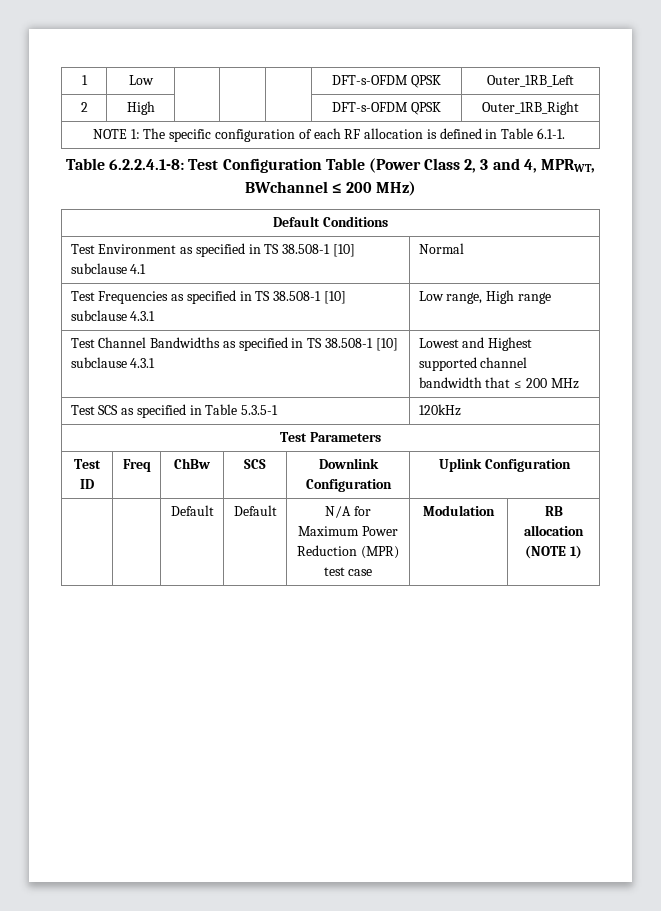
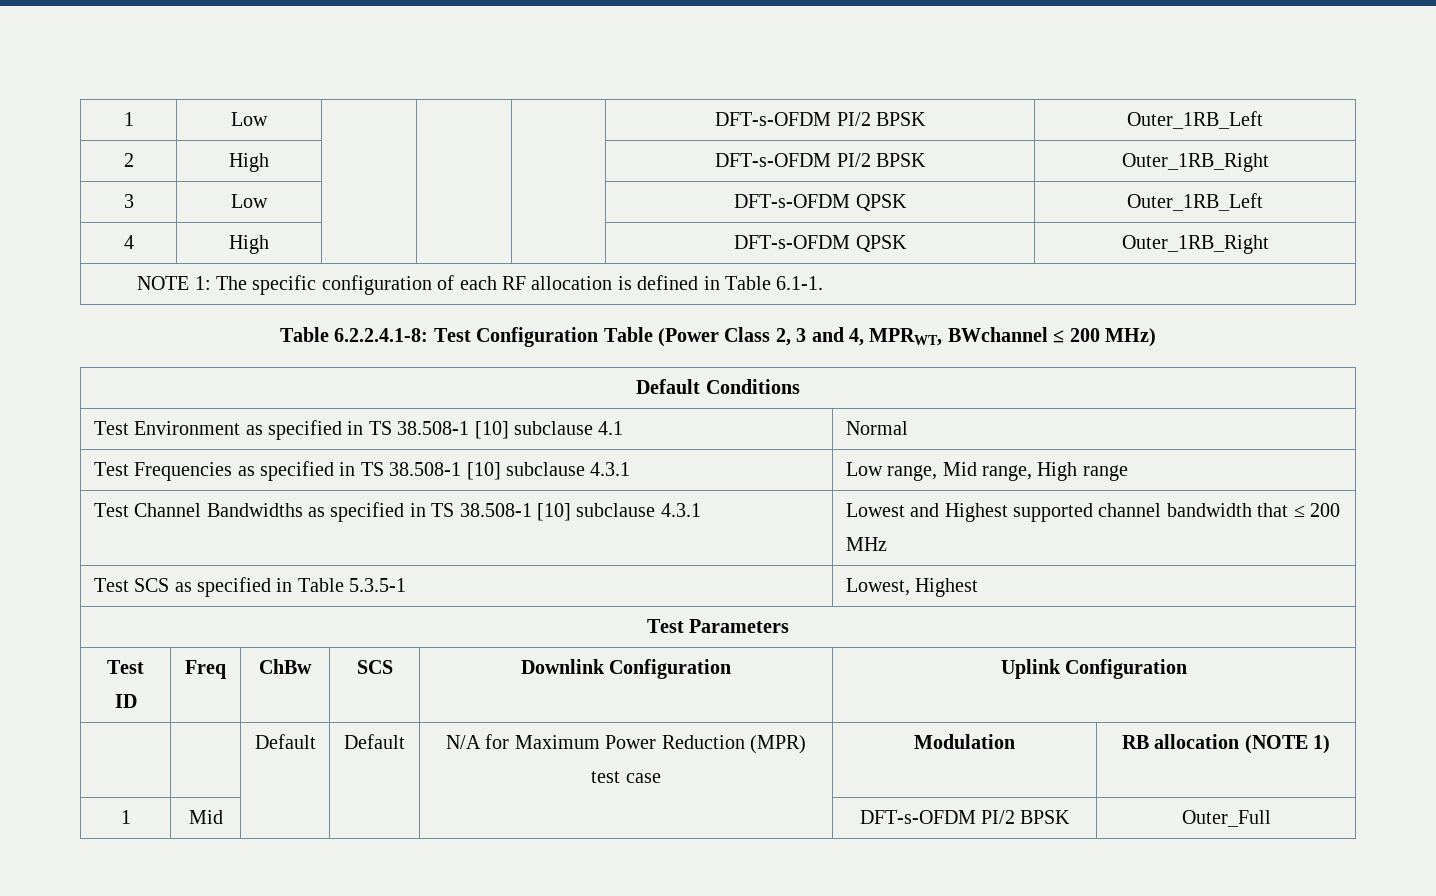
- 1 | Low | | | | DFT-s-OFDM QPSK | Outer_1RB_Left
+ 1 | Low | | | | DFT-s-OFDM PI/2 BPSK | Outer_1RB_Left
+ 2 | High | | | | DFT-s-OFDM PI/2 BPSK | Outer_1RB_Right
+ 3 | Low | | | | DFT-s-OFDM QPSK | Outer_1RB_Left
- 2 | High | | | | DFT-s-OFDM QPSK | Outer_1RB_Right
+ 4 | High | | | | DFT-s-OFDM QPSK | Outer_1RB_Right
- Test Frequencies as specified in TS 38.508-1 [10] subclause 4.3.1 | Low range, High range
+ Test Frequencies as specified in TS 38.508-1 [10] subclause 4.3.1 | Low range, Mid range, High range
- Test SCS as specified in Table 5.3.5-1 | 120kHz
+ Test SCS as specified in Table 5.3.5-1 | Lowest, Highest
+ 1 | Mid | | | | DFT-s-OFDM PI/2 BPSK | Outer_Full

